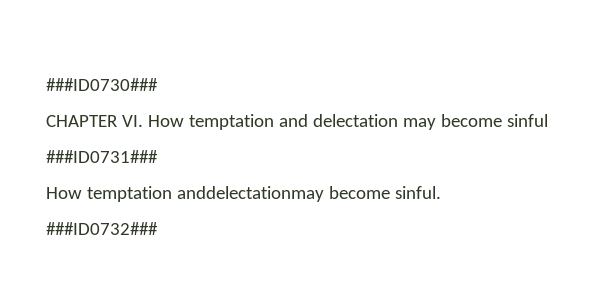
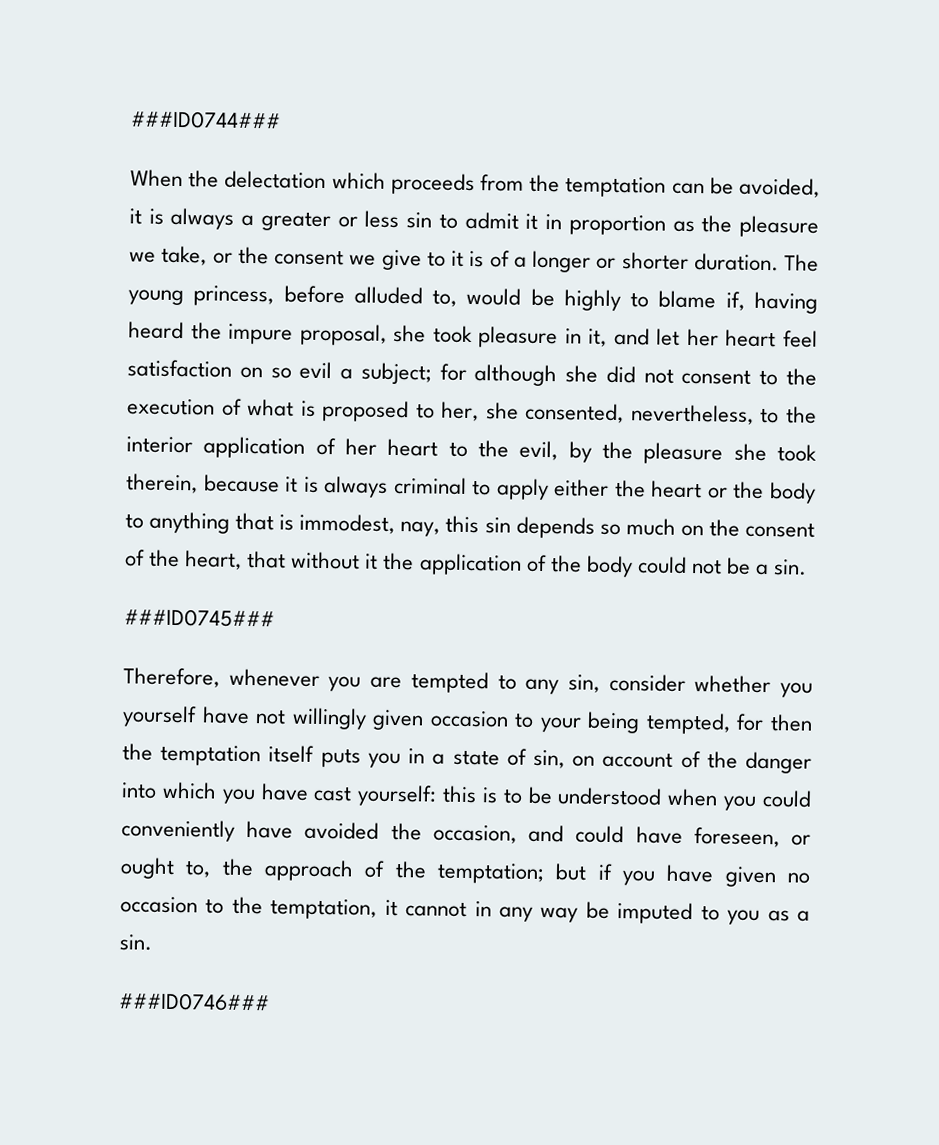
- ###ID0730###
- CHAPTER VI. How temptation and delectation may become sinful
- ###ID0731###
- How temptation anddelectationmay become sinful.
- ###ID0732###
+ ###ID0744###
+ When the delectation which proceeds from the temptation can be avoided, it is always a greater or less sin to admit it in proportion as the pleasure we take, or the consent we give to it is of a longer or shorter duration. The young princess, before alluded to, would be highly to blame if, having heard the impure proposal, she took pleasure in it, and let her heart feel satisfaction on so evil a subject; for although she did not consent to the execution of what is proposed to her, she consented, nevertheless, to the interior application of her heart to the evil, by the pleasure she took therein, because it is always criminal to apply either the heart or the body to anything that is immodest, nay, this sin depends so much on the consent of the heart, that without it the application of the body could not be a sin.
+ ###ID0745###
+ Therefore, whenever you are tempted to any sin, consider whether you yourself have not willingly given occasion to your being tempted, for then the temptation itself puts you in a state of sin, on account of the danger into which you have cast yourself: this is to be understood when you could conveniently have avoided the occasion, and could have foreseen, or ought to, the approach of the temptation; but if you have given no occasion to the temptation, it cannot in any way be imputed to you as a sin.
+ ###ID0746###

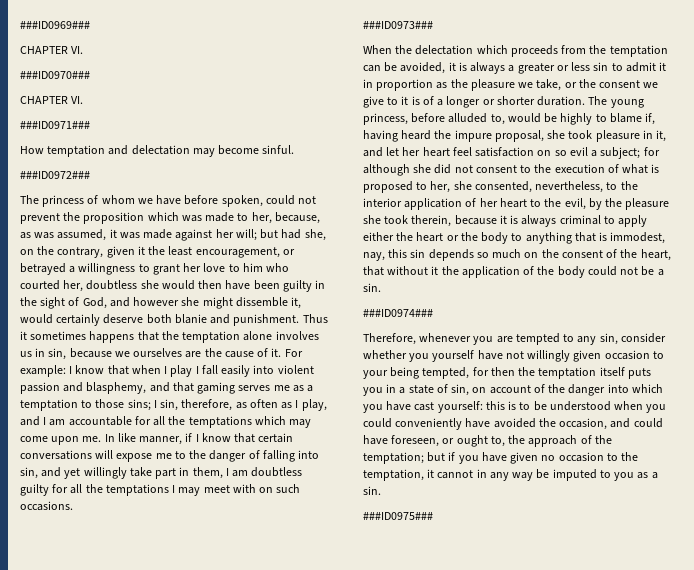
- ###ID0744###
+ ###ID0969###
+ CHAPTER VI.
+ ###ID0970###
+ CHAPTER VI.
+ ###ID0971###
+ How temptation and delectation may become sinful.
+ ###ID0972###
+ The princess of whom we have before spoken, could not prevent the proposition which was made to her, because, as was assumed, it was made against her will; but had she, on the contrary, given it the least encouragement, or betrayed a willingness to grant her love to him who courted her, doubtless she would then have been guilty in the sight of God, and however she might dissemble it, would certainly deserve both blanie and punishment. Thus it sometimes happens that the temptation alone involves us in sin, because we ourselves are the cause of it. For example: I know that when I play I fall easily into violent passion and blasphemy, and that gaming serves me as a temptation to those sins; I sin, therefore, as often as I play, and I am accountable for all the temptations which may come upon me. In like manner, if I know that certain conversations will expose me to the danger of falling into sin, and yet willingly take part in them, I am doubtless guilty for all the temptations I may meet with on such occasions.
+ ###ID0973###
- ###ID0745###
+ ###ID0974###
- ###ID0746###
+ ###ID0975###

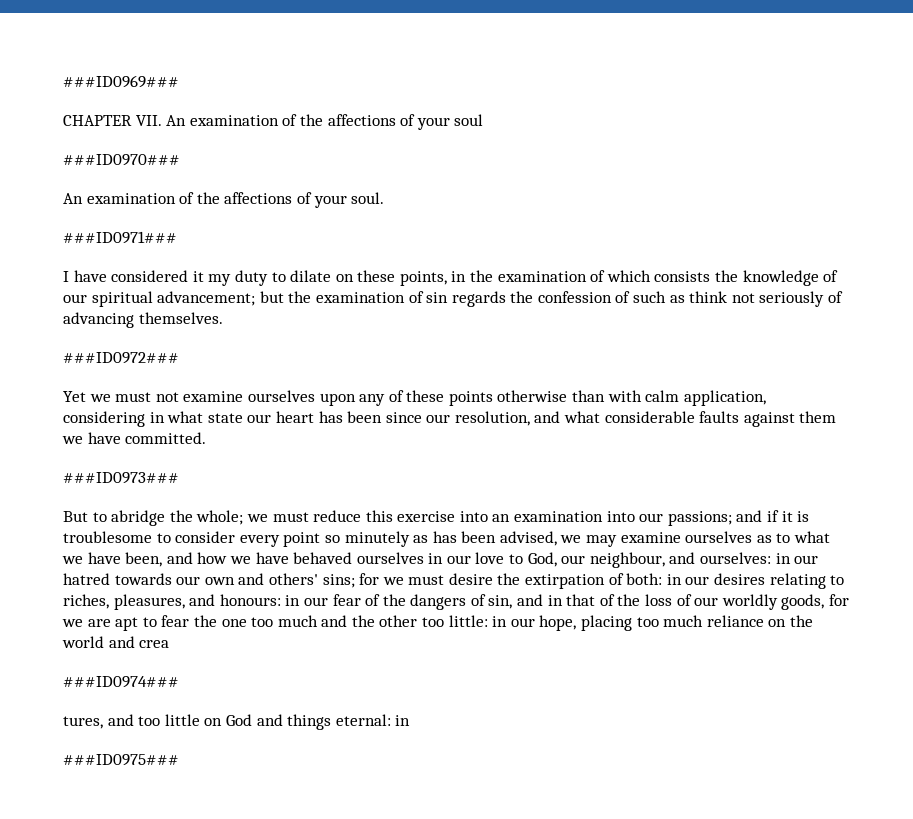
  ###ID0969###
- CHAPTER VI.
+ CHAPTER VII. An examination of the affections of your soul
  ###ID0970###
- CHAPTER VI.
+ An examination of the affections of your soul.
  ###ID0971###
- How temptation and delectation may become sinful.
+ I have considered it my duty to dilate on these points, in the examination of which consists the knowledge of our spiritual advancement; but the examination of sin regards the confession of such as think not seriously of advancing themselves.
  ###ID0972###
- The princess of whom we have before spoken, could not prevent the proposition which was made to her, because, as was assumed, it was made against her will; but had she, on the contrary, given it the least encouragement, or betrayed a willingness to grant her love to him who courted her, doubtless she would then have been guilty in the sight of God, and however she might dissemble it, would certainly deserve both blanie and punishment. Thus it sometimes happens that the temptation alone involves us in sin, because we ourselves are the cause of it. For example: I know that when I play I fall easily into violent passion and blasphemy, and that gaming serves me as a temptation to those sins; I sin, therefore, as often as I play, and I am accountable for all the temptations which may come upon me. In like manner, if I know that certain conversations will expose me to the danger of falling into sin, and yet willingly take part in them, I am doubtless guilty for all the temptations I may meet with on such occasions.
+ Yet we must not examine ourselves upon any of these points otherwise than with calm application, considering in what state our heart has been since our resolution, and what considerable faults against them we have committed.
  ###ID0973###
- When the delectation which proceeds from the temptation can be avoided, it is always a greater or less sin to admit it in proportion as the pleasure we take, or the consent we give to it is of a longer or shorter duration. The young princess, before alluded to, would be highly to blame if, having heard the impure proposal, she took pleasure in it, and let her heart feel satisfaction on so evil a subject; for although she did not consent to the execution of what is proposed to her, she consented, nevertheless, to the interior application of her heart to the evil, by the pleasure she took therein, because it is always criminal to apply either the heart or the body to anything that is immodest, nay, this sin depends so much on the consent of the heart, that without it the application of the body could not be a sin.
+ But to abridge the whole; we must reduce this exercise into an examination into our passions; and if it is troublesome to consider every point so minutely as has been advised, we may examine ourselves as to what we have been, and how we have behaved ourselves in our love to God, our neighbour, and ourselves: in our hatred towards our own and others' sins; for we must desire the extirpation of both: in our desires relating to riches, pleasures, and honours: in our fear of the dangers of sin, and in that of the loss of our worldly goods, for we are apt to fear the one too much and the other too little: in our hope, placing too much reliance on the world and crea
  ###ID0974###
- Therefore, whenever you are tempted to any sin, consider whether you yourself have not willingly given occasion to your being tempted, for then the temptation itself puts you in a state of sin, on account of the danger into which you have cast yourself: this is to be understood when you could conveniently have avoided the occasion, and could have foreseen, or ought to, the approach of the temptation; but if you have given no occasion to the temptation, it cannot in any way be imputed to you as a sin.
+ tures, and too little on God and things eternal: in

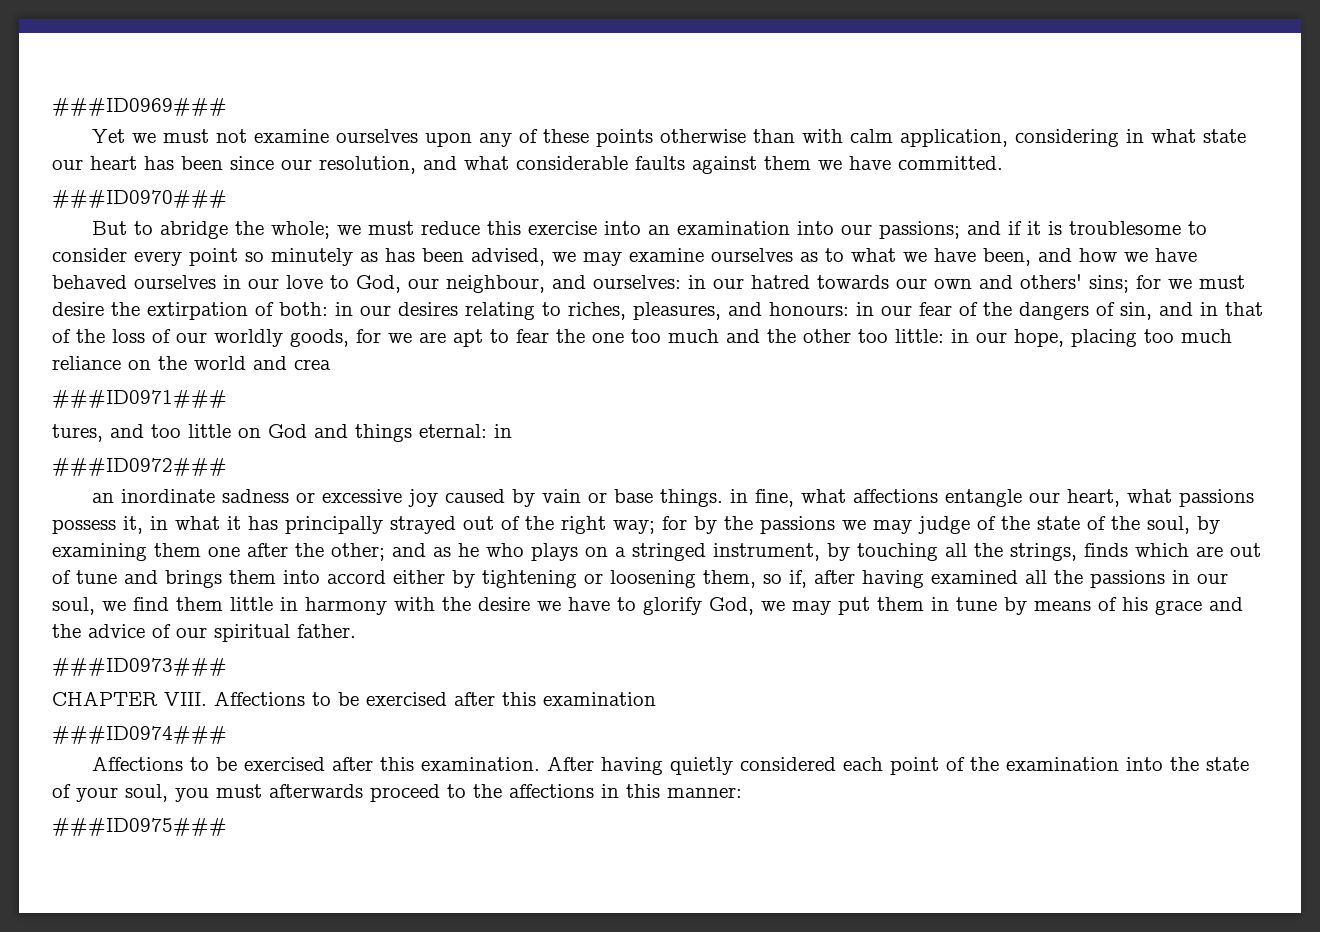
- CHAPTER VII. An examination of the affections of your soul
- ###ID0970###
- An examination of the affections of your soul.
- ###ID0971###
- I have considered it my duty to dilate on these points, in the examination of which consists the knowledge of our spiritual advancement; but the examination of sin regards the confession of such as think not seriously of advancing themselves.
- ###ID0972###
- ###ID0973###
+ ###ID0970###
- ###ID0974###
+ ###ID0971###
+ ###ID0972###
+ an inordinate sadness or excessive joy caused by vain or base things. in fine, what affections entangle our heart, what passions possess it, in what it has principally strayed out of the right way; for by the passions we may judge of the state of the soul, by examining them one after the other; and as he who plays on a stringed instrument, by touching all the strings, finds which are out of tune and brings them into accord either by tightening or loosening them, so if, after having examined all the passions in our soul, we find them little in harmony with the desire we have to glorify God, we may put them in tune by means of his grace and the advice of our spiritual father.
+ ###ID0973###
+ CHAPTER VIII. Affections to be exercised after this examination
+ ###ID0974###
+ Affections to be exercised after this examination. After having quietly considered each point of the examination into the state of your soul, you must afterwards proceed to the affections in this manner:

